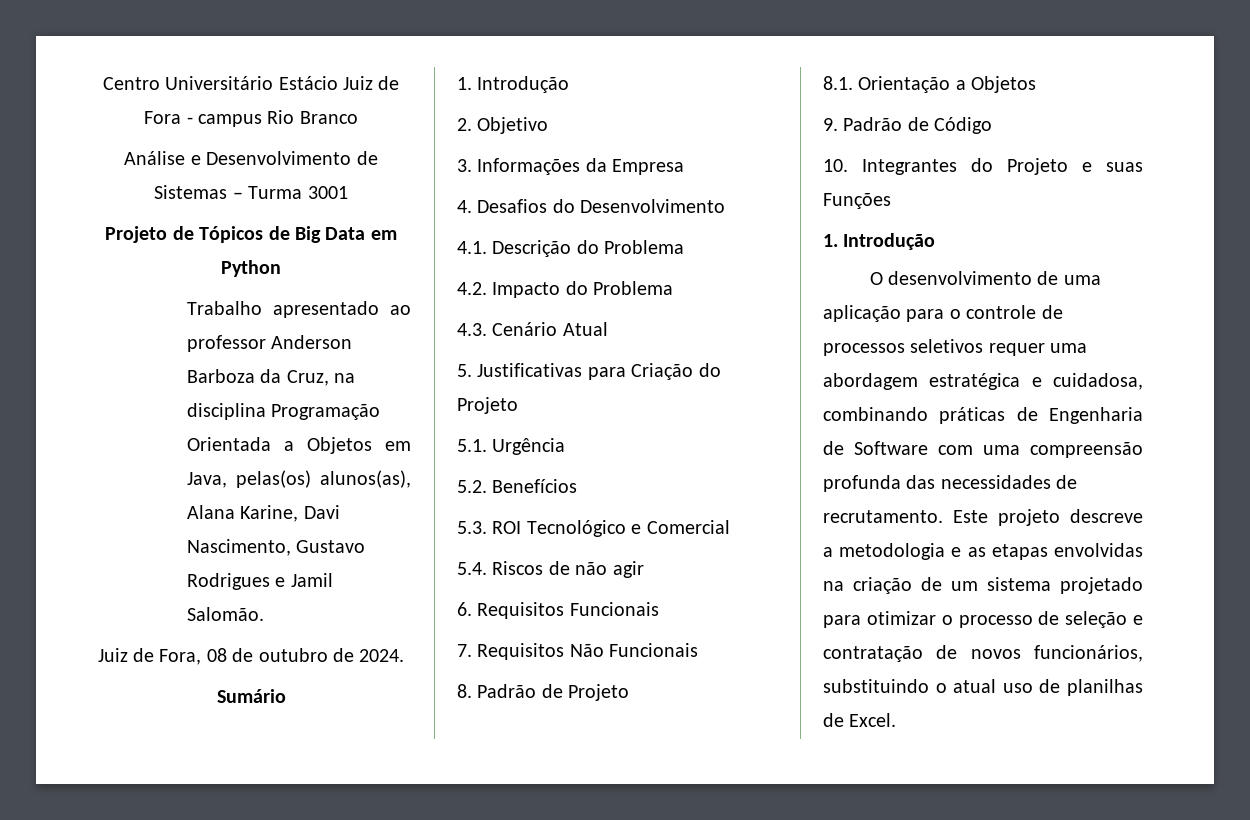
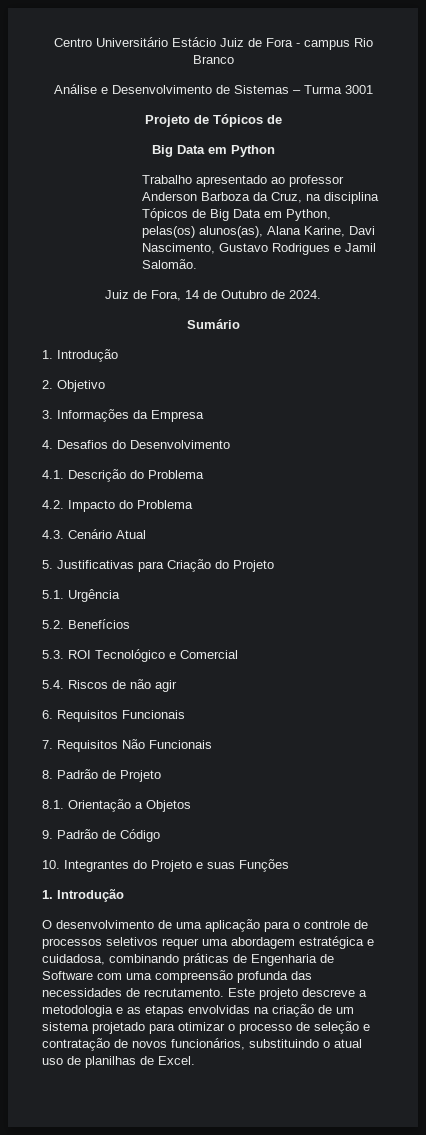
- Projeto de Tópicos de Big Data em Python
+ Projeto de Tópicos de
+ Big Data em Python
- Trabalho apresentado ao professor Anderson Barboza da Cruz, na disciplina Programação Orientada a Objetos em Java, pelas(os) alunos(as), Alana Karine, Davi Nascimento, Gustavo Rodrigues e Jamil Salomão.
+ Trabalho apresentado ao professor Anderson Barboza da Cruz, na disciplina Tópicos de Big Data em Python, pelas(os) alunos(as), Alana Karine, Davi Nascimento, Gustavo Rodrigues e Jamil Salomão.
- Juiz de Fora, 08 de outubro de 2024.
+ Juiz de Fora, 14 de Outubro de 2024.

